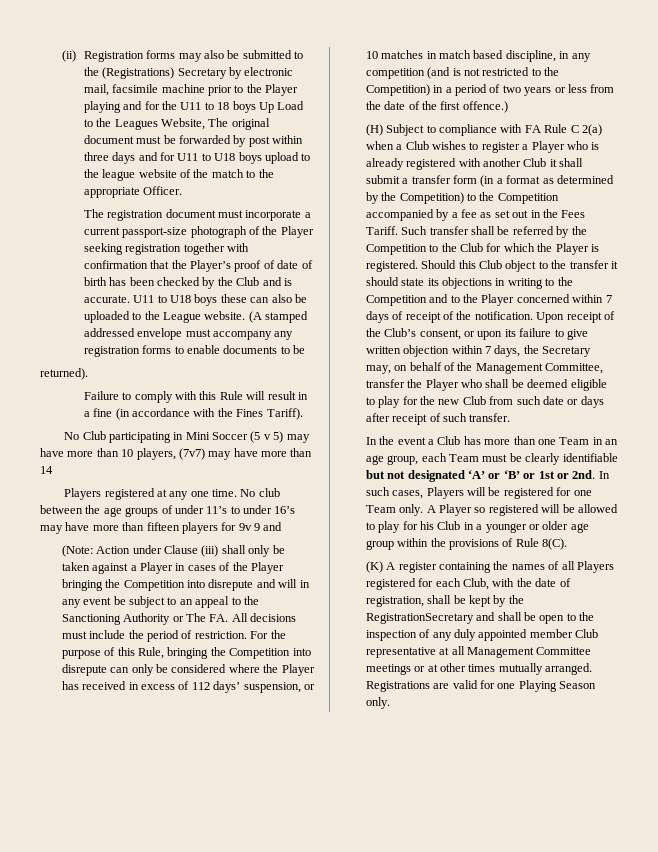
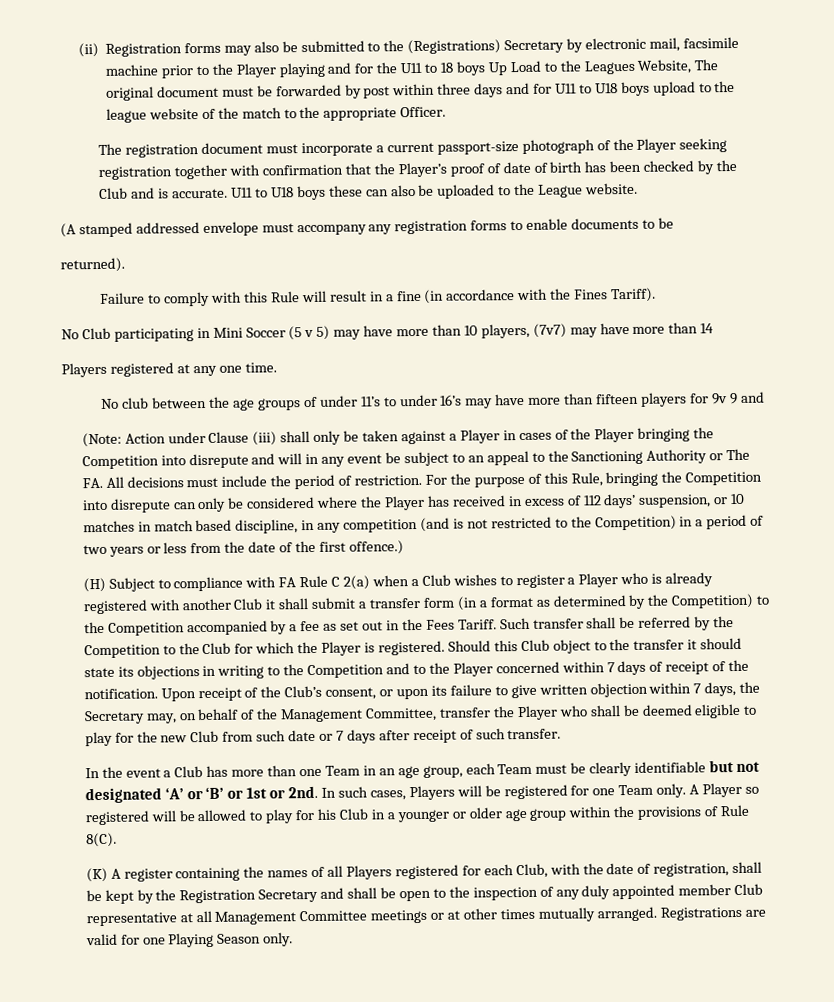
- U11 to U18 boys these can also be uploaded to the League website. (A stamped addressed envelope must accompany any registration forms to enable documents to be
+ U11 to U18 boys these can also be uploaded to the League website.
+ (A stamped addressed envelope must accompany any registration forms to enable documents to be
- Players registered at any one time. No club between the age groups of under 11’s to under 16’s may have more than fifteen players for 9v 9 and
+ Players registered at any one time.
+ No club between the age groups of under 11’s to under 16’s may have more than fifteen players for 9v 9 and
- Upon receipt of the Club’s consent, or upon its failure to give written objection within 7 days, the Secretary may, on behalf of the Management Committee, transfer the Player who shall be deemed eligible to play for the new Club from such date or days after receipt of such transfer.
+ Upon receipt of the Club’s consent, or upon its failure to give written objection within 7 days, the Secretary may, on behalf of the Management Committee, transfer the Player who shall be deemed eligible to play for the new Club from such date or 7 days after receipt of such transfer.
- (K) A register containing the names of all Players registered for each Club, with the date of registration, shall be kept by the RegistrationSecretary and shall be open to the inspection of any duly appointed member Club representative at all Management Committee meetings or at other times mutually arranged.
+ (K) A register containing the names of all Players registered for each Club, with the date of registration, shall be kept by the Registration Secretary and shall be open to the inspection of any duly appointed member Club representative at all Management Committee meetings or at other times mutually arranged.

